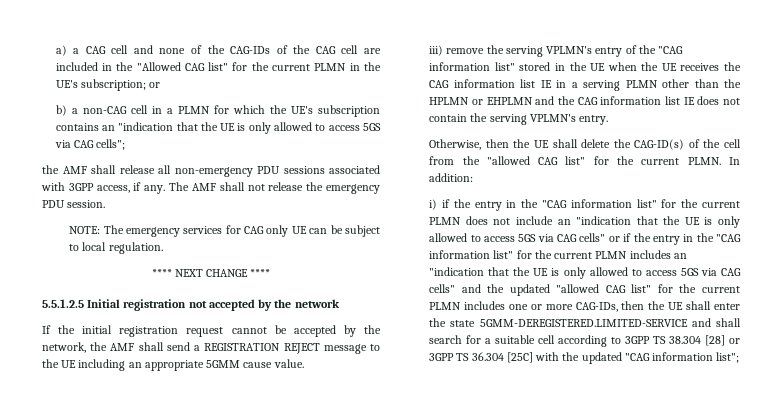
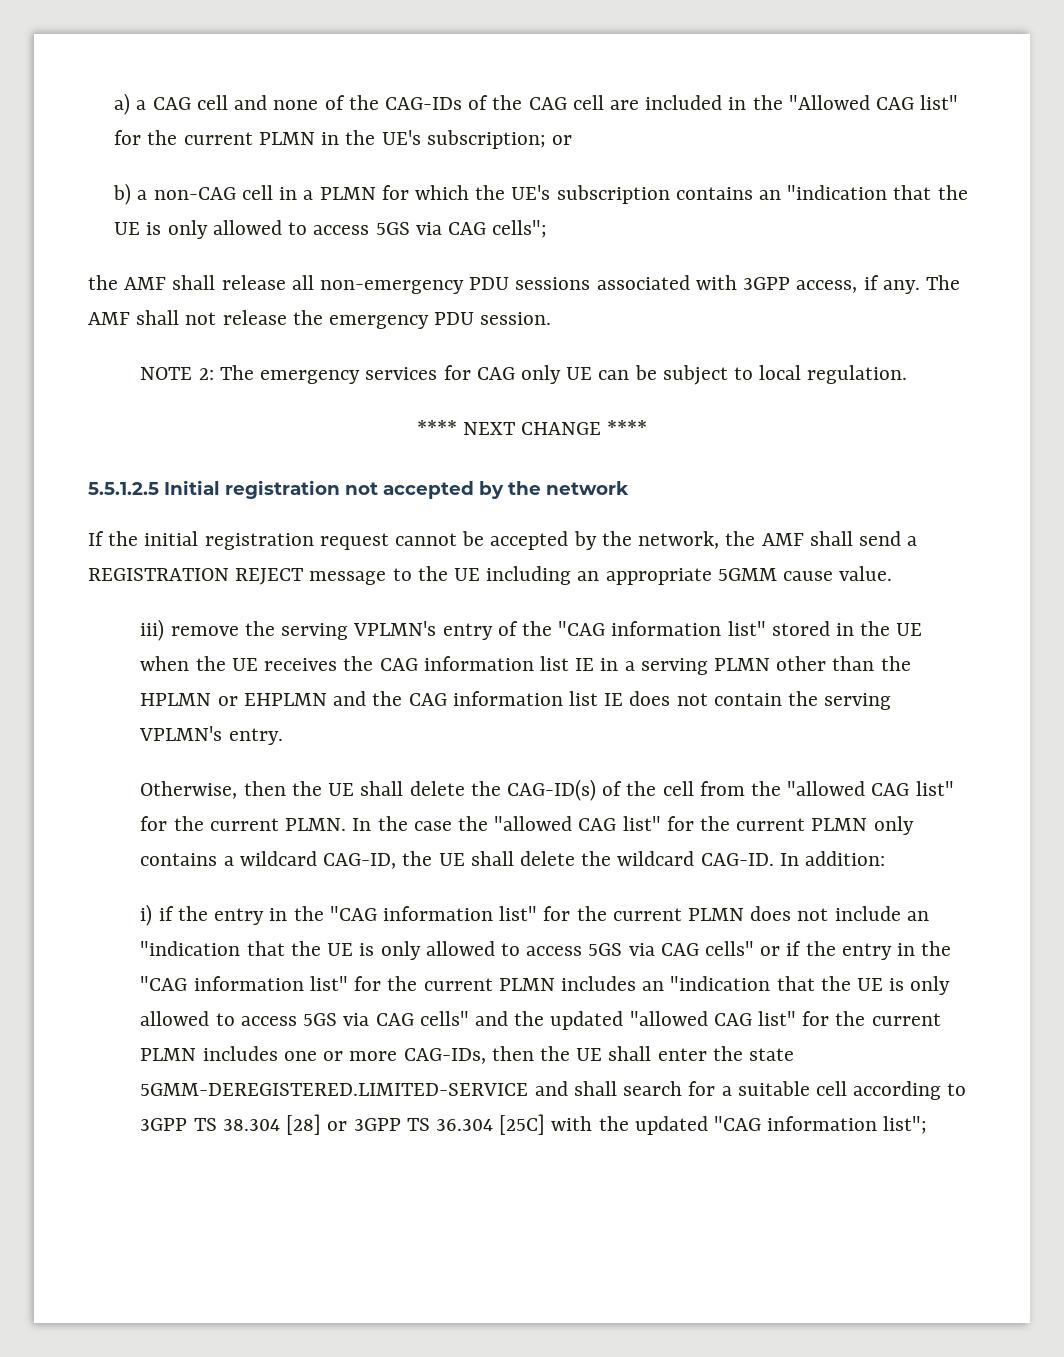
- NOTE: The emergency services for CAG only UE can be subject to local regulation.
+ NOTE 2: The emergency services for CAG only UE can be subject to local regulation.
- In addition:
+ In the case the "allowed CAG list" for the current PLMN only contains a wildcard CAG-ID, the UE shall delete the wildcard CAG-ID. In addition:

